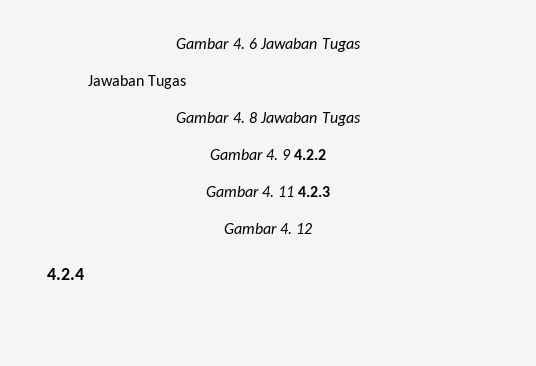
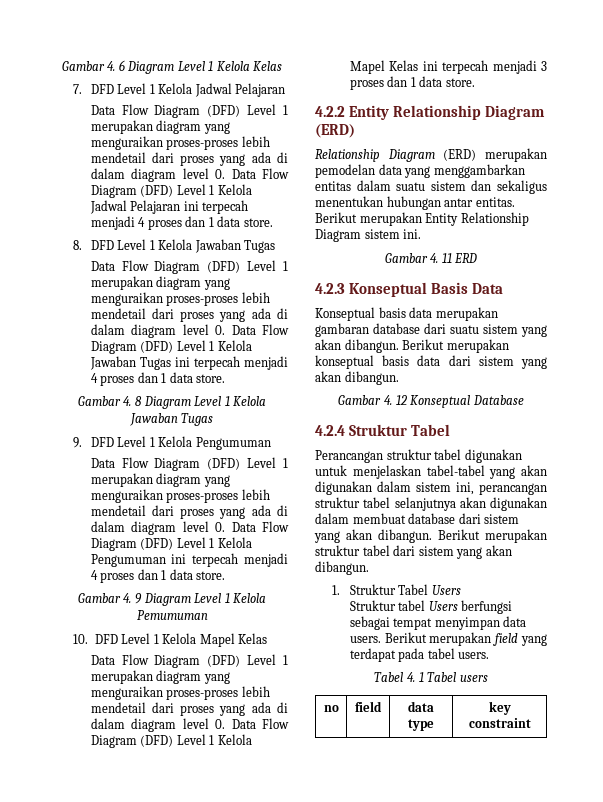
- Gambar 4. 6 Jawaban Tugas
- Jawaban Tugas
- Gambar 4. 8 Jawaban Tugas
- Gambar 4. 9 4.2.2
+ Gambar 4. 6 Diagram Level 1 Kelola Kelas
+ 7. DFD Level 1 Kelola Jadwal Pelajaran
+ Data Flow Diagram (DFD) Level 1 merupakan diagram yang menguraikan proses-proses lebih mendetail dari proses yang ada di dalam diagram level 0. Data Flow Diagram (DFD) Level 1 Kelola Jadwal Pelajaran ini terpecah menjadi 4 proses dan 1 data store.
+ 8. DFD Level 1 Kelola Jawaban Tugas
+ Data Flow Diagram (DFD) Level 1 merupakan diagram yang menguraikan proses-proses lebih mendetail dari proses yang ada di dalam diagram level 0. Data Flow Diagram (DFD) Level 1 Kelola Jawaban Tugas ini terpecah menjadi 4 proses dan 1 data store.
+ Gambar 4. 8 Diagram Level 1 Kelola Jawaban Tugas
+ 9. DFD Level 1 Kelola Pengumuman
+ Data Flow Diagram (DFD) Level 1 merupakan diagram yang menguraikan proses-proses lebih mendetail dari proses yang ada di dalam diagram level 0. Data Flow Diagram (DFD) Level 1 Kelola Pengumuman ini terpecah menjadi 4 proses dan 1 data store.
+ Gambar 4. 9 Diagram Level 1 Kelola Pemumuman
+ 10. DFD Level 1 Kelola Mapel Kelas
+ Data Flow Diagram (DFD) Level 1 merupakan diagram yang menguraikan proses-proses lebih mendetail dari proses yang ada di dalam diagram level 0. Data Flow Diagram (DFD) Level 1 Kelola Mapel Kelas ini terpecah menjadi 3 proses dan 1 data store.
+ 4.2.2 Entity Relationship Diagram (ERD)
+ Relationship Diagram (ERD) merupakan pemodelan data yang menggambarkan entitas dalam suatu sistem dan sekaligus menentukan hubungan antar entitas. Berikut merupakan Entity Relationship Diagram sistem ini.
- Gambar 4. 11 4.2.3
+ Gambar 4. 11 ERD
+ 4.2.3 Konseptual Basis Data
+ Konseptual basis data merupakan gambaran database dari suatu sistem yang akan dibangun. Berikut merupakan konseptual basis data dari sistem yang akan dibangun.
- Gambar 4. 12
+ Gambar 4. 12 Konseptual Database
- 4.2.4
+ 4.2.4 Struktur Tabel
+ Perancangan struktur tabel digunakan untuk menjelaskan tabel-tabel yang akan digunakan dalam sistem ini, perancangan struktur tabel selanjutnya akan digunakan dalam membuat database dari sistem yang akan dibangun. Berikut merupakan struktur tabel dari sistem yang akan dibangun.
+ 1. Struktur Tabel Users
+ Struktur tabel Users berfungsi sebagai tempat menyimpan data users. Berikut merupakan field yang terdapat pada tabel users.
+ Tabel 4. 1 Tabel users
+ no | field | data type | key constraint

